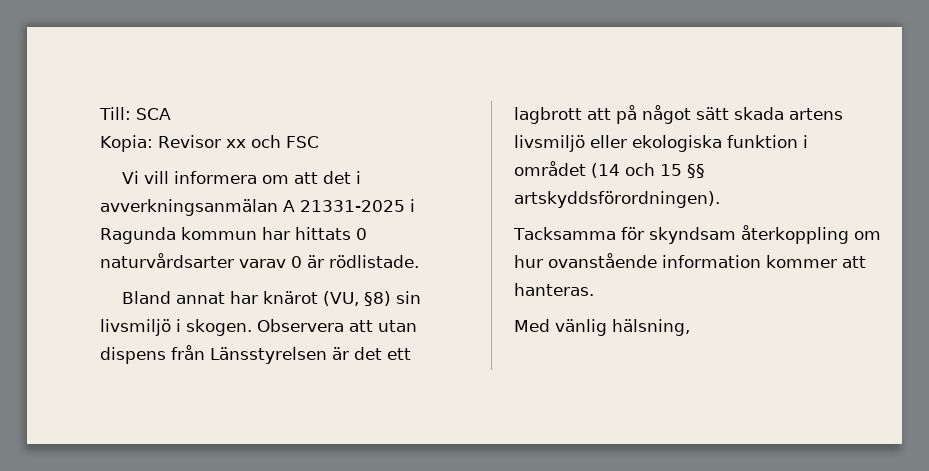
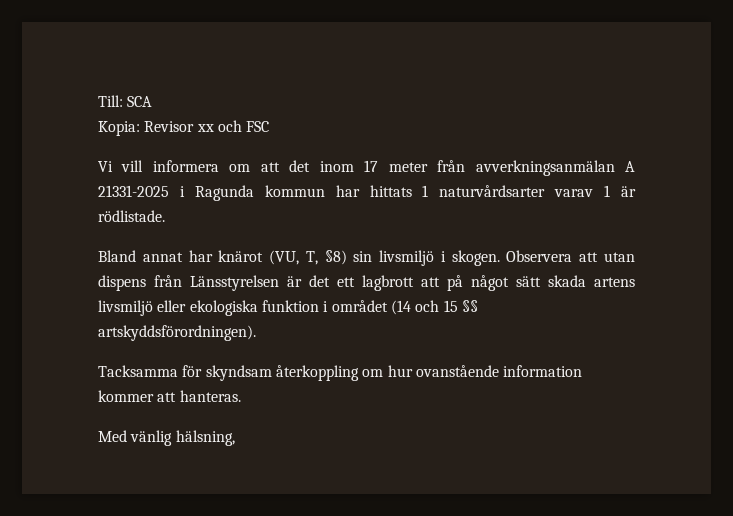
- Vi vill informera om att det i avverkningsanmälan A 21331-2025 i Ragunda kommun har hittats 0 naturvårdsarter varav 0 är rödlistade.
+ Vi vill informera om att det inom 17 meter från avverkningsanmälan A 21331-2025 i Ragunda kommun har hittats 1 naturvårdsarter varav 1 är rödlistade.
- Bland annat har knärot (VU, §8) sin livsmiljö i skogen.
+ Bland annat har knärot (VU, T, §8) sin livsmiljö i skogen.

